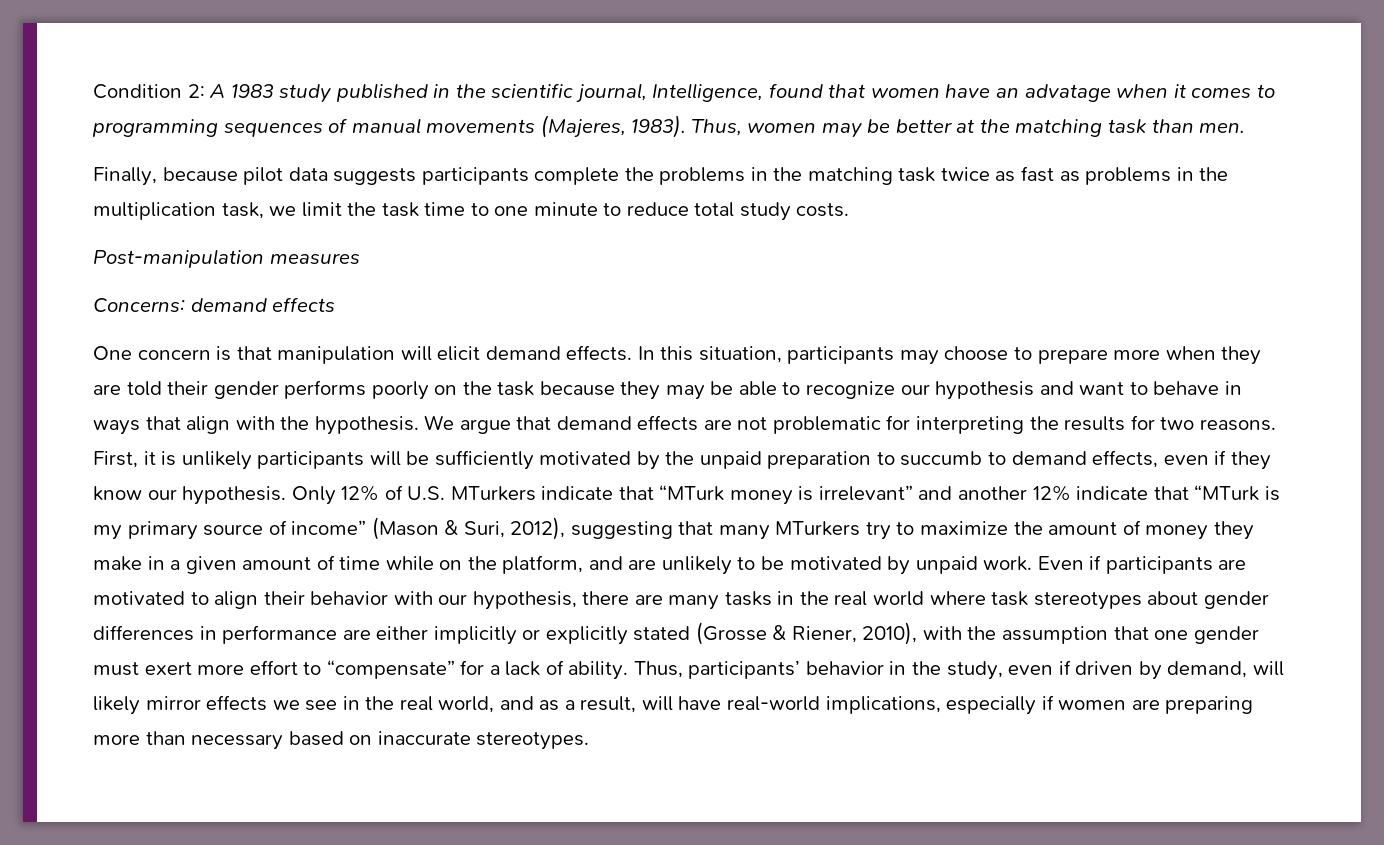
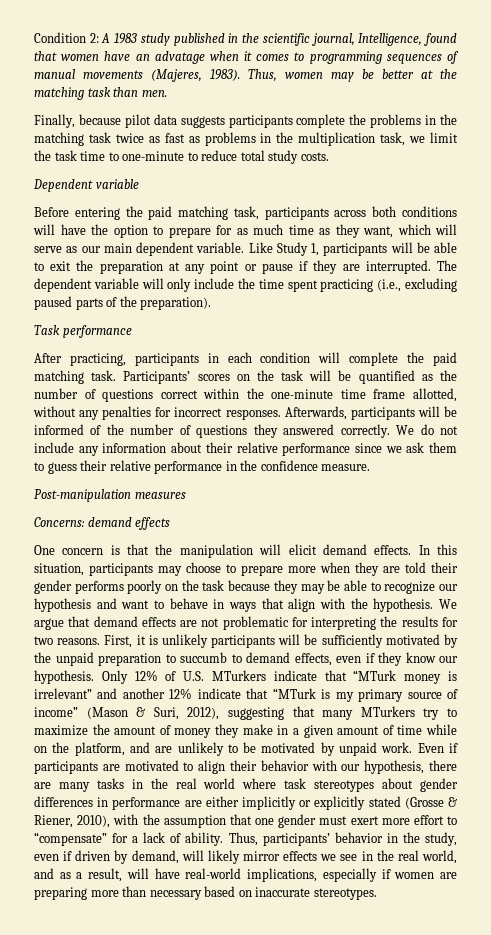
- Finally, because pilot data suggests participants complete the problems in the matching task twice as fast as problems in the multiplication task, we limit the task time to one minute to reduce total study costs.
+ Finally, because pilot data suggests participants complete the problems in the matching task twice as fast as problems in the multiplication task, we limit the task time to one-minute to reduce total study costs.
+ Dependent variable
+ Before entering the paid matching task, participants across both conditions will have the option to prepare for as much time as they want, which will serve as our main dependent variable. Like Study 1, participants will be able to exit the preparation at any point or pause if they are interrupted. The dependent variable will only include the time spent practicing (i.e., excluding paused parts of the preparation).
+ Task performance
+ After practicing, participants in each condition will complete the paid matching task. Participants’ scores on the task will be quantified as the number of questions correct within the one-minute time frame allotted, without any penalties for incorrect responses. Afterwards, participants will be informed of the number of questions they answered correctly. We do not include any information about their relative performance since we ask them to guess their relative performance in the confidence measure.
- One concern is that manipulation will elicit demand effects.
+ One concern is that the manipulation will elicit demand effects.

